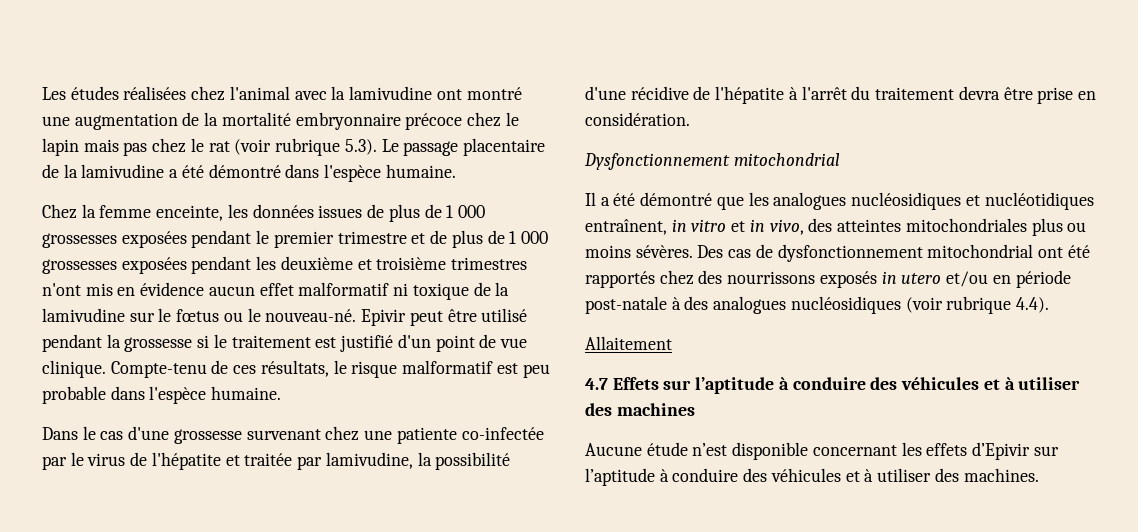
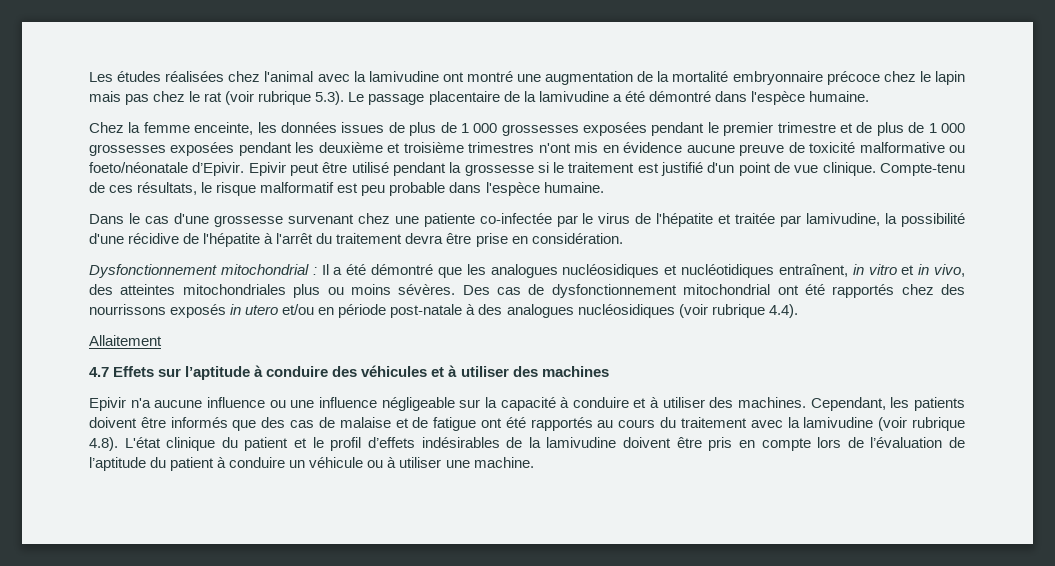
- Chez la femme enceinte, les données issues de plus de 1 000 grossesses exposées pendant le premier trimestre et de plus de 1 000 grossesses exposées pendant les deuxième et troisième trimestres n'ont mis en évidence aucun effet malformatif ni toxique de la lamivudine sur le fœtus ou le nouveau-né.
+ Chez la femme enceinte, les données issues de plus de 1 000 grossesses exposées pendant le premier trimestre et de plus de 1 000 grossesses exposées pendant les deuxième et troisième trimestres n'ont mis en évidence aucune preuve de toxicité malformative ou foeto/néonatale d’Epivir.
- Dysfonctionnement mitochondrial
- Il a été démontré que les analogues nucléosidiques et nucléotidiques entraînent, in vitro et in vivo, des atteintes mitochondriales plus ou moins sévères.
+ Dysfonctionnement mitochondrial : Il a été démontré que les analogues nucléosidiques et nucléotidiques entraînent, in vitro et in vivo, des atteintes mitochondriales plus ou moins sévères.
- Aucune étude n’est disponible concernant les effets d’Epivir sur l’aptitude à conduire des véhicules et à utiliser des machines.
+ Epivir n'a aucune influence ou une influence négligeable sur la capacité à conduire et à utiliser des machines.
+ Cependant, les patients doivent être informés que des cas de malaise et de fatigue ont été rapportés au cours du traitement avec la lamivudine (voir rubrique 4.8). L'état clinique du patient et le profil d’effets indésirables de la lamivudine doivent être pris en compte lors de l’évaluation de l’aptitude du patient à conduire un véhicule ou à utiliser une machine.

